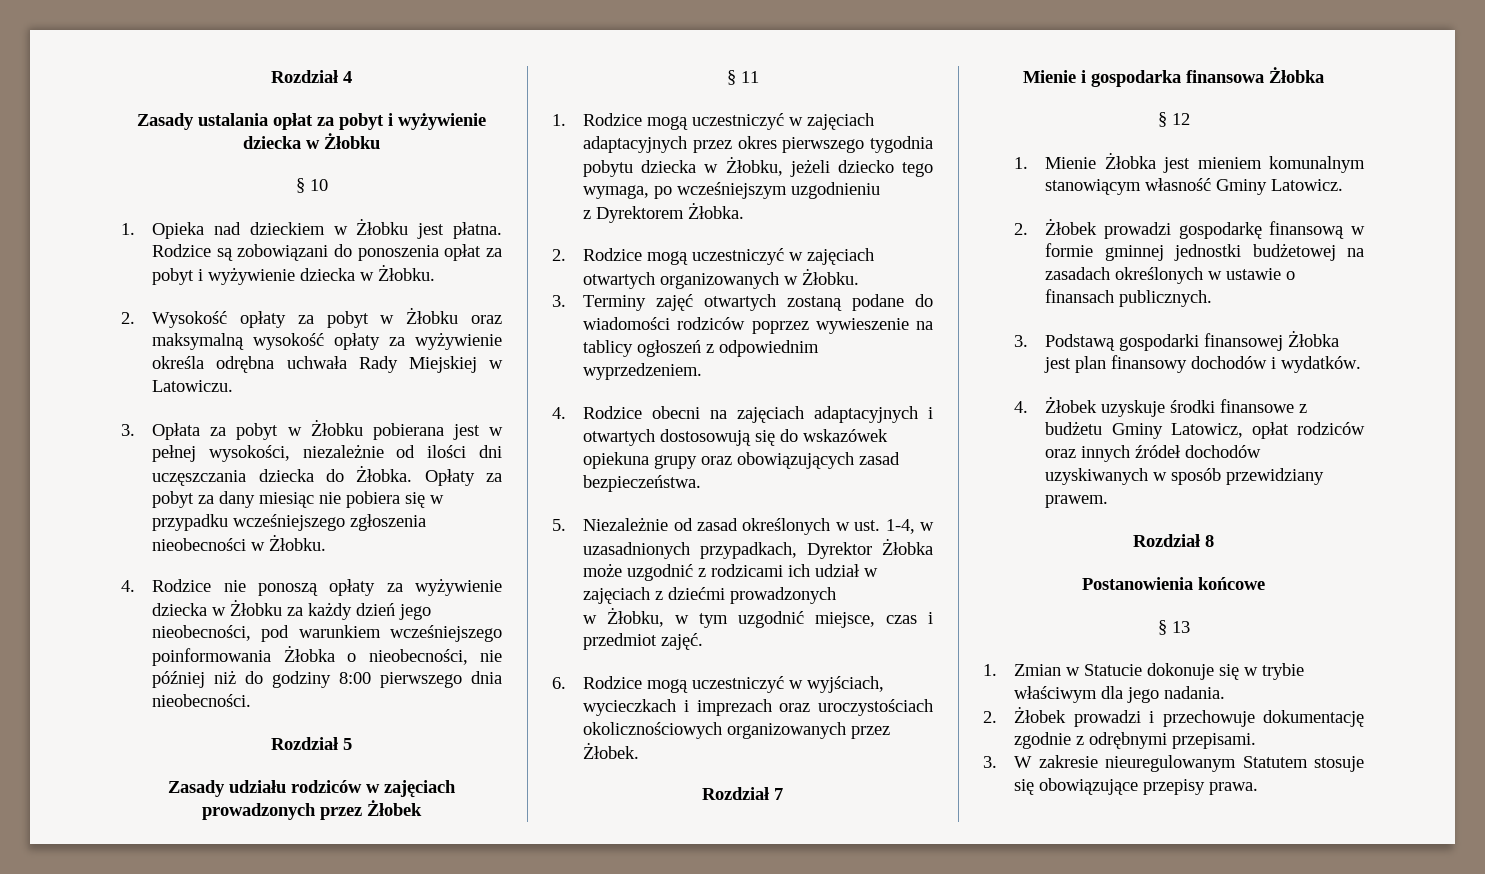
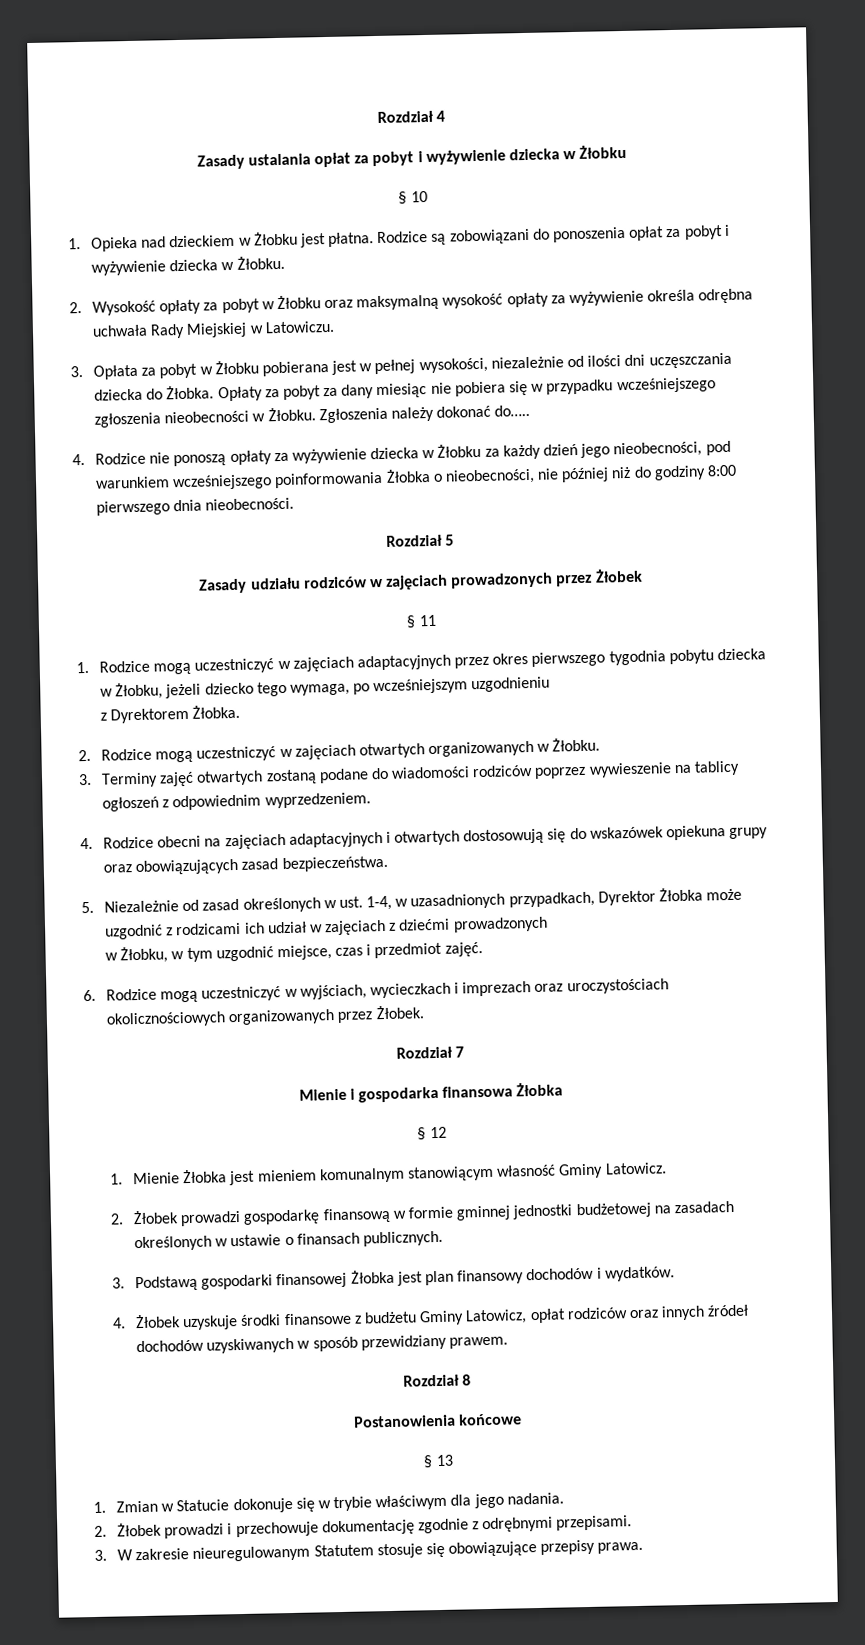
+ Zgłoszenia należy dokonać do…..

